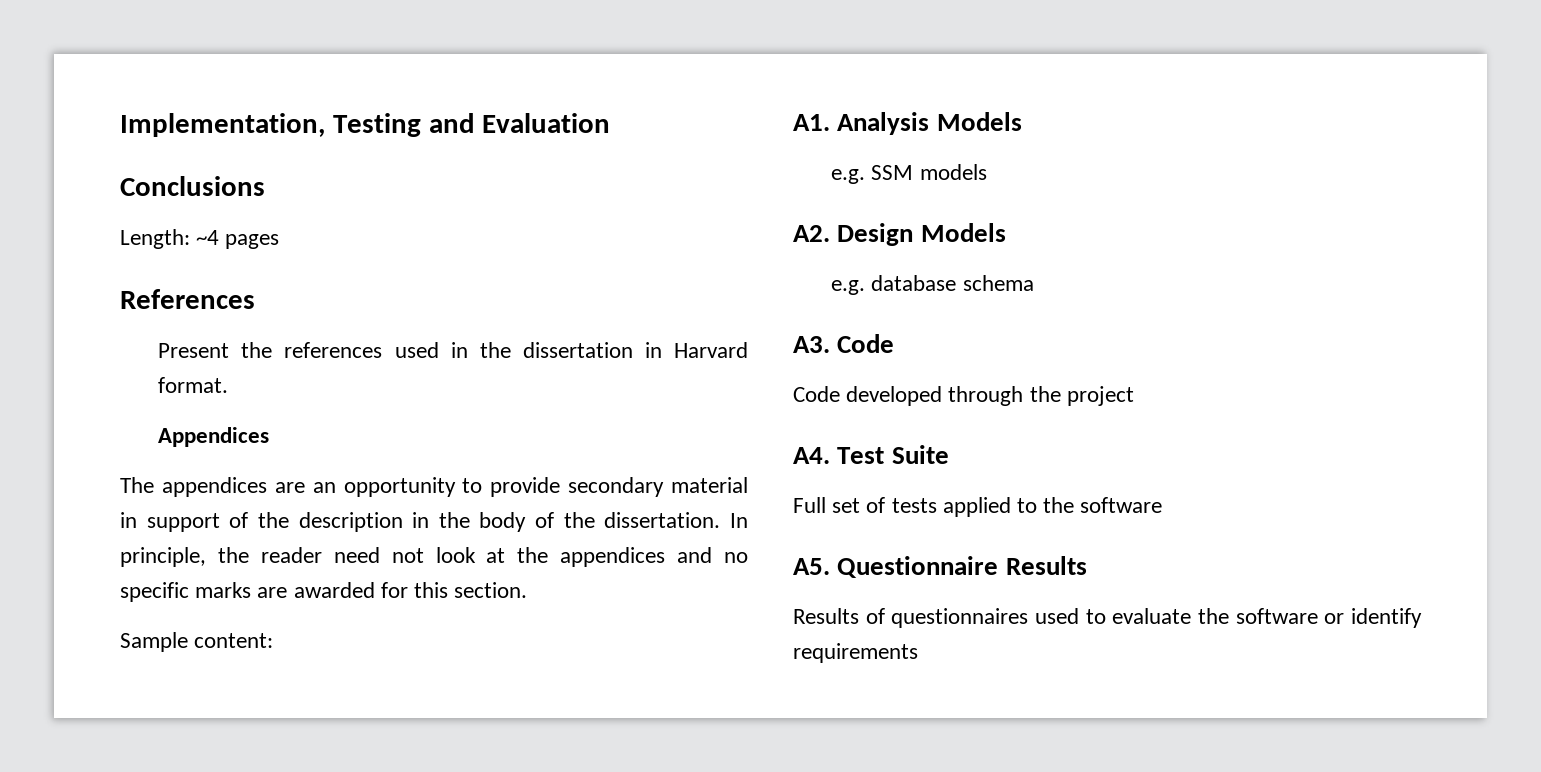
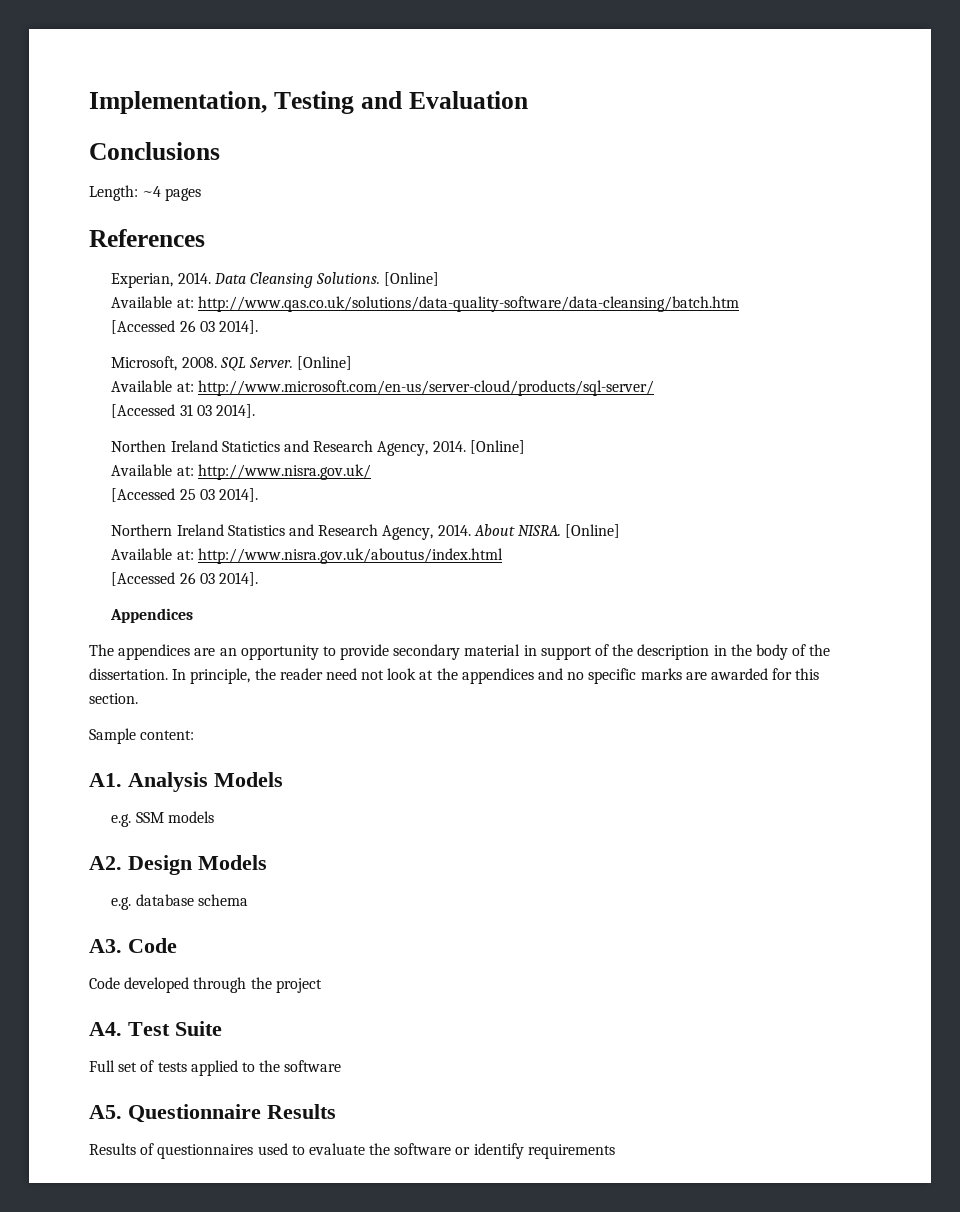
- Present the references used in the dissertation in Harvard format.
+ Experian, 2014. Data Cleansing Solutions. [Online]
+ Available at: http://www.qas.co.uk/solutions/data-quality-software/data-cleansing/batch.htm
+ [Accessed 26 03 2014].
+ Microsoft, 2008. SQL Server. [Online]
+ Available at: http://www.microsoft.com/en-us/server-cloud/products/sql-server/
+ [Accessed 31 03 2014].
+ Northen Ireland Statictics and Research Agency, 2014. [Online]
+ Available at: http://www.nisra.gov.uk/
+ [Accessed 25 03 2014].
+ Northern Ireland Statistics and Research Agency, 2014. About NISRA. [Online]
+ Available at: http://www.nisra.gov.uk/aboutus/index.html
+ [Accessed 26 03 2014].

